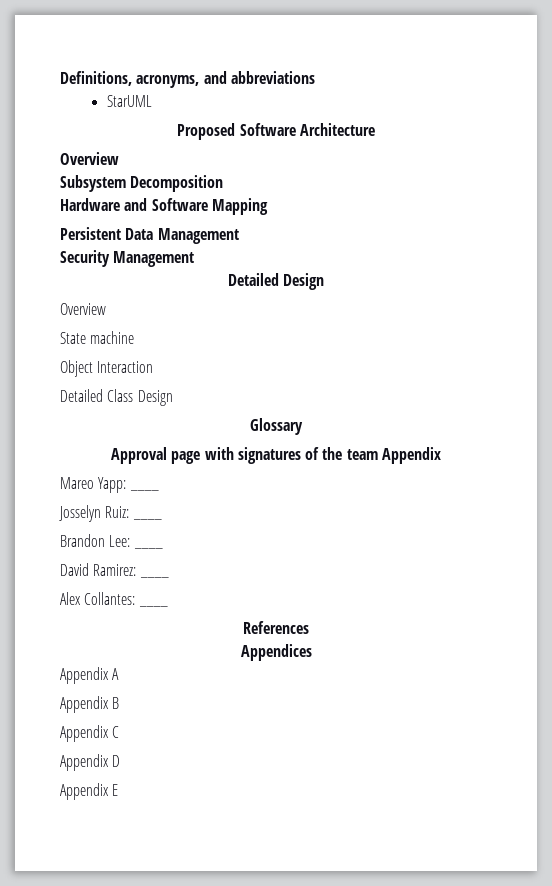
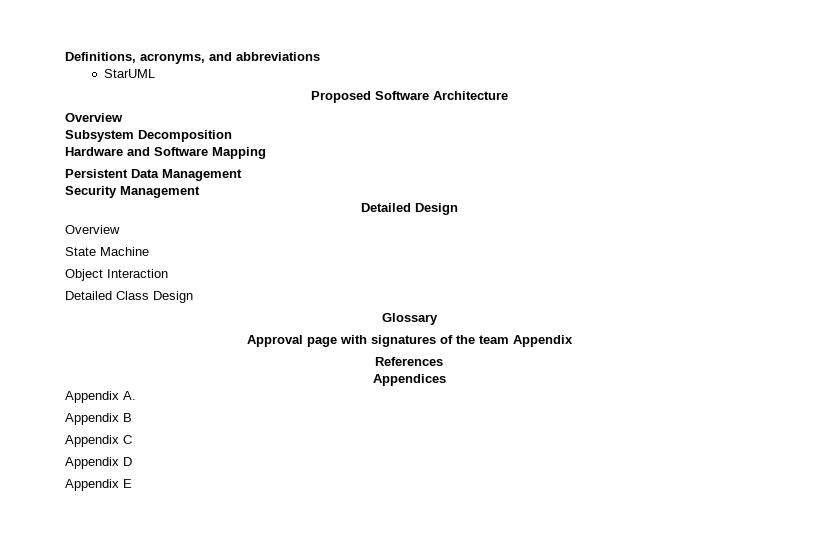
- State machine
+ State Machine
- Mareo Yapp: ____
- Josselyn Ruiz: ____
- Brandon Lee: ____
- David Ramirez: ____
- Alex Collantes: ____
- Appendix A
+ Appendix A.

